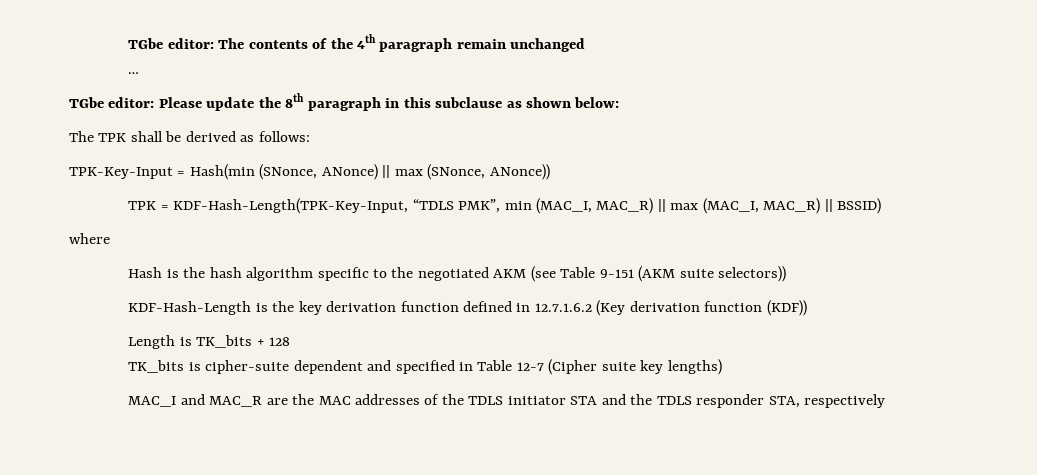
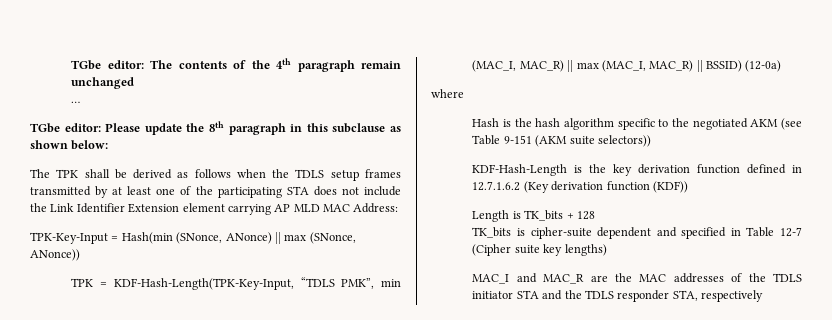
- The TPK shall be derived as follows:
+ The TPK shall be derived as follows when the TDLS setup frames transmitted by at least one of the participating STA does not include the Link Identifier Extension element carrying AP MLD MAC Address:
- TPK = KDF-Hash-Length(TPK-Key-Input, “TDLS PMK”, min (MAC_I, MAC_R) || max (MAC_I, MAC_R) || BSSID)
+ TPK = KDF-Hash-Length(TPK-Key-Input, “TDLS PMK”, min (MAC_I, MAC_R) || max (MAC_I, MAC_R) || BSSID) (12-0a)

